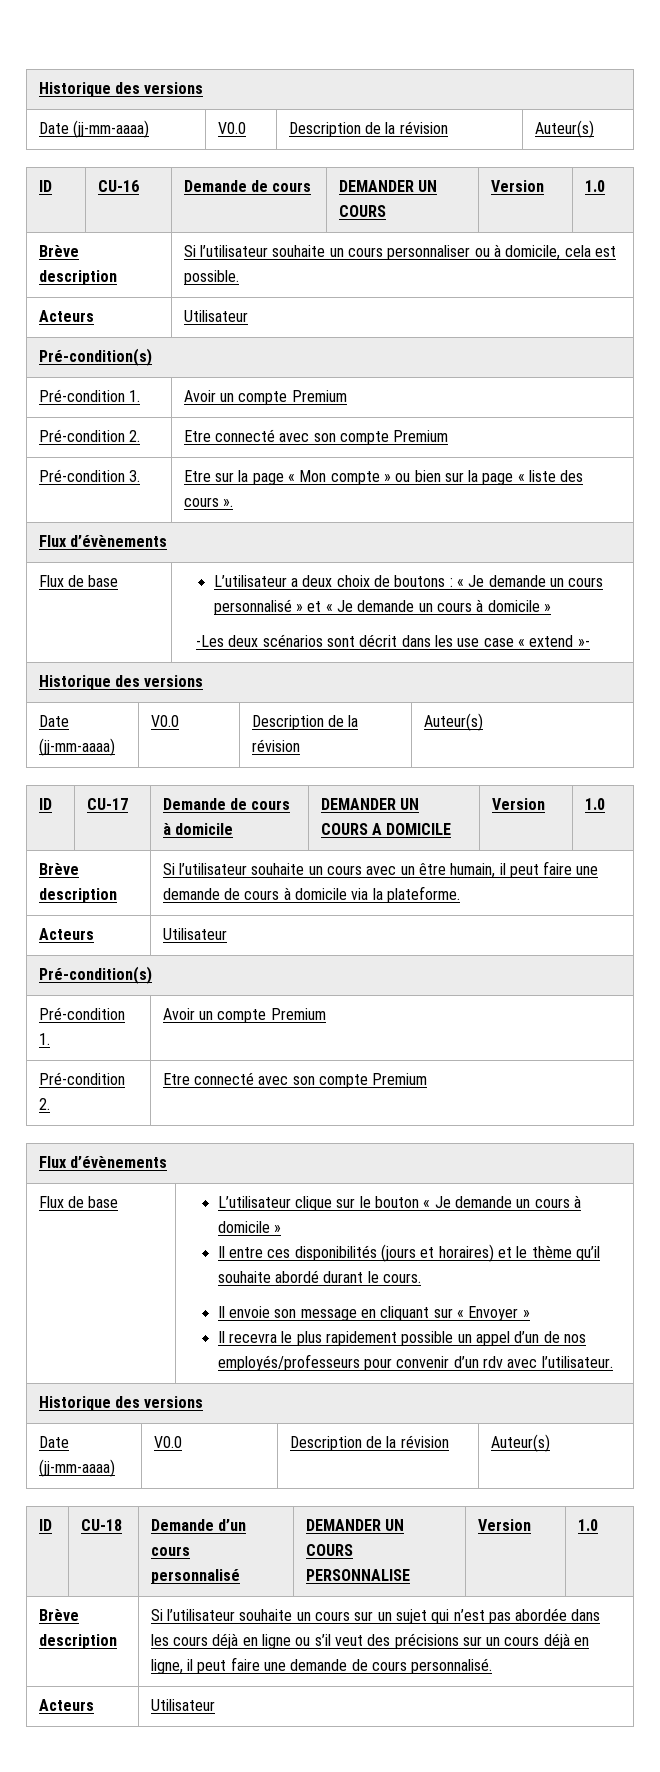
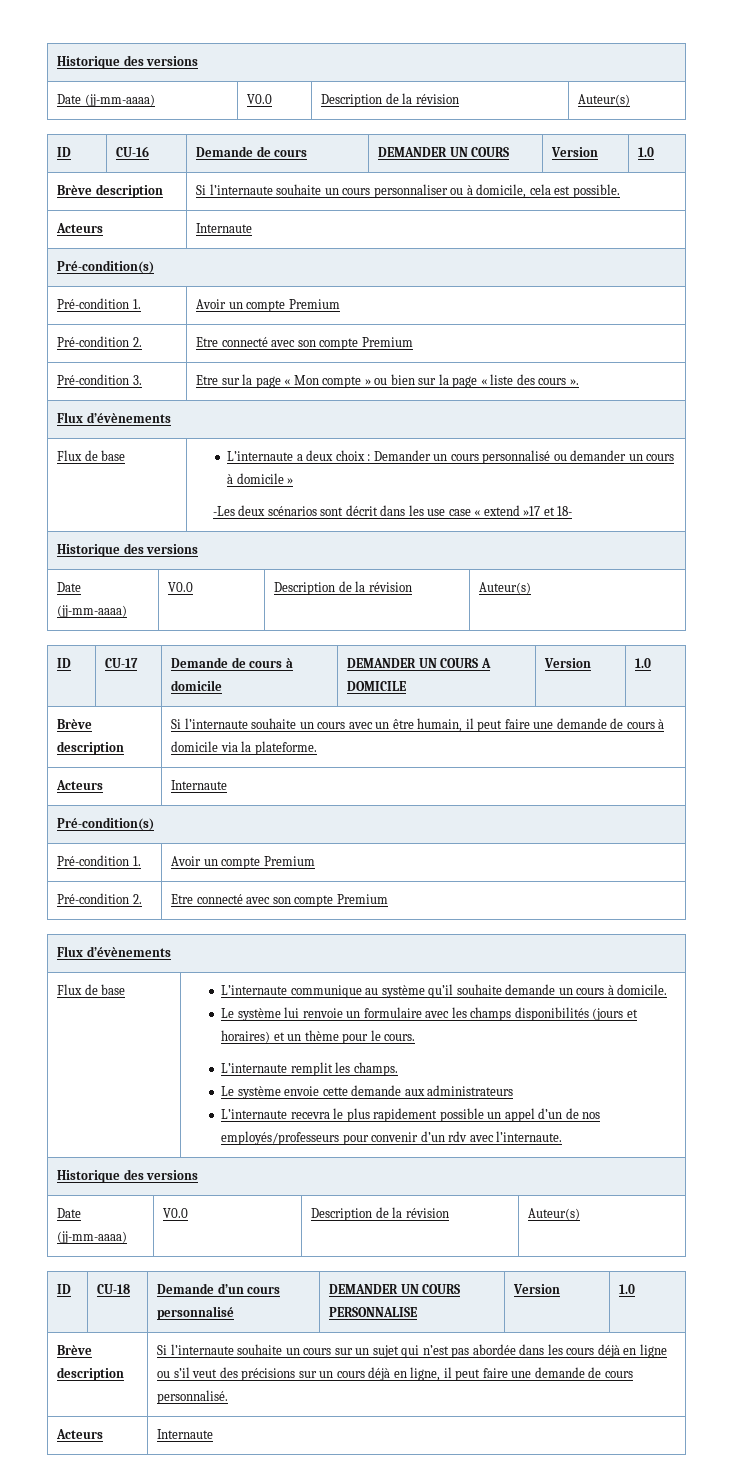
- Brève description | Si l’utilisateur souhaite un cours personnaliser ou à domicile, cela est possible.
- Acteurs | Utilisateur
+ Brève description | Si l’internaute souhaite un cours personnaliser ou à domicile, cela est possible.
+ Acteurs | Internaute
- Flux de base | L’utilisateur a deux choix de boutons : « Je demande un cours personnalisé » et « Je demande un cours à domicile »
- -Les deux scénarios sont décrit dans les use case « extend »-
+ Flux de base | L’internaute a deux choix : Demander un cours personnalisé ou demander un cours à domicile »
+ -Les deux scénarios sont décrit dans les use case « extend »17 et 18-
- Brève description | Si l’utilisateur souhaite un cours avec un être humain, il peut faire une demande de cours à domicile via la plateforme.
- Acteurs | Utilisateur
+ Brève description | Si l’internaute souhaite un cours avec un être humain, il peut faire une demande de cours à domicile via la plateforme.
+ Acteurs | Internaute
- L’utilisateur clique sur le bouton « Je demande un cours à domicile »
- Il entre ces disponibilités (jours et horaires) et le thème qu’il souhaite abordé durant le cours.
- Il envoie son message en cliquant sur « Envoyer »
- Il recevra le plus rapidement possible un appel d’un de nos employés/professeurs pour convenir d’un rdv avec l’utilisateur.
+ L’internaute communique au système qu’il souhaite demande un cours à domicile.
+ Le système lui renvoie un formulaire avec les champs disponibilités (jours et horaires) et un thème pour le cours.
+ L’internaute remplit les champs.
+ Le système envoie cette demande aux administrateurs
+ L’internaute recevra le plus rapidement possible un appel d’un de nos employés/professeurs pour convenir d’un rdv avec l’internaute.
- Brève description | Si l’utilisateur souhaite un cours sur un sujet qui n’est pas abordée dans les cours déjà en ligne ou s’il veut des précisions sur un cours déjà en ligne, il peut faire une demande de cours personnalisé.
- Acteurs | Utilisateur
+ Brève description | Si l’internaute souhaite un cours sur un sujet qui n’est pas abordée dans les cours déjà en ligne ou s’il veut des précisions sur un cours déjà en ligne, il peut faire une demande de cours personnalisé.
+ Acteurs | Internaute

